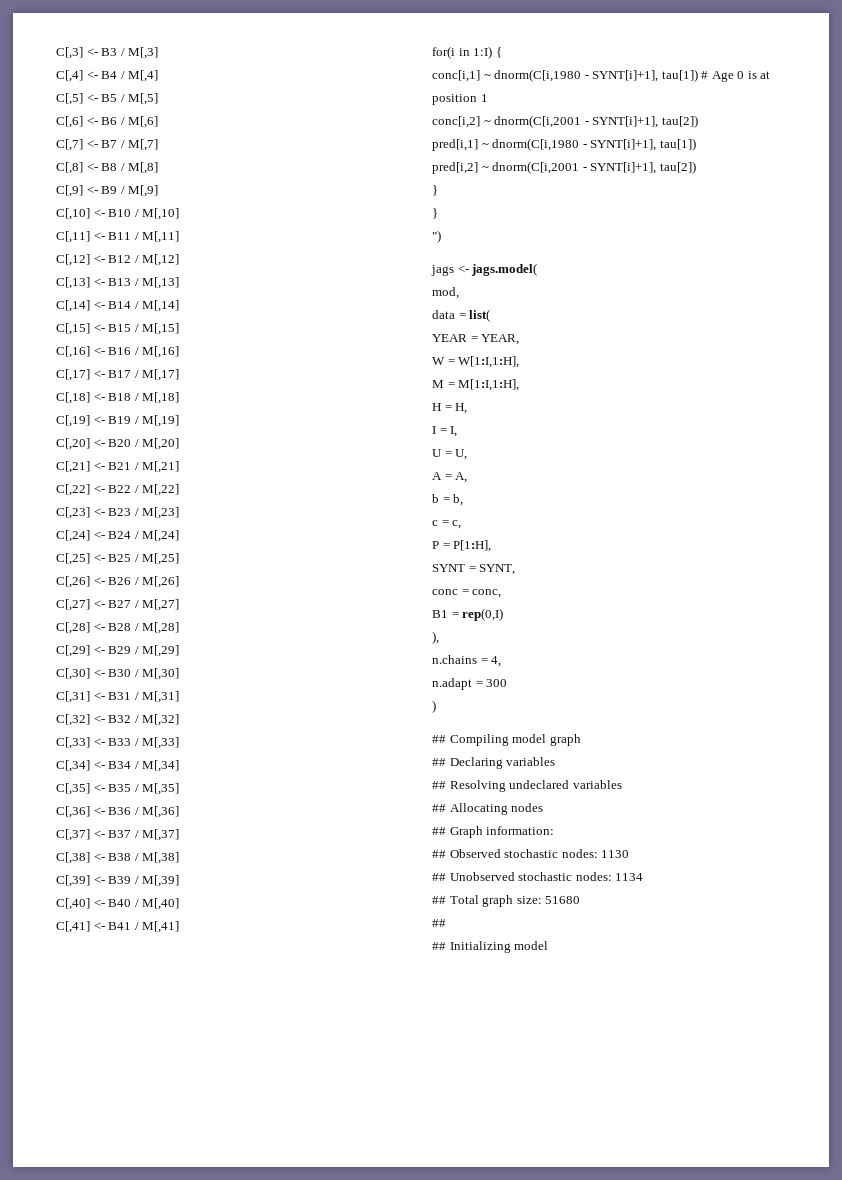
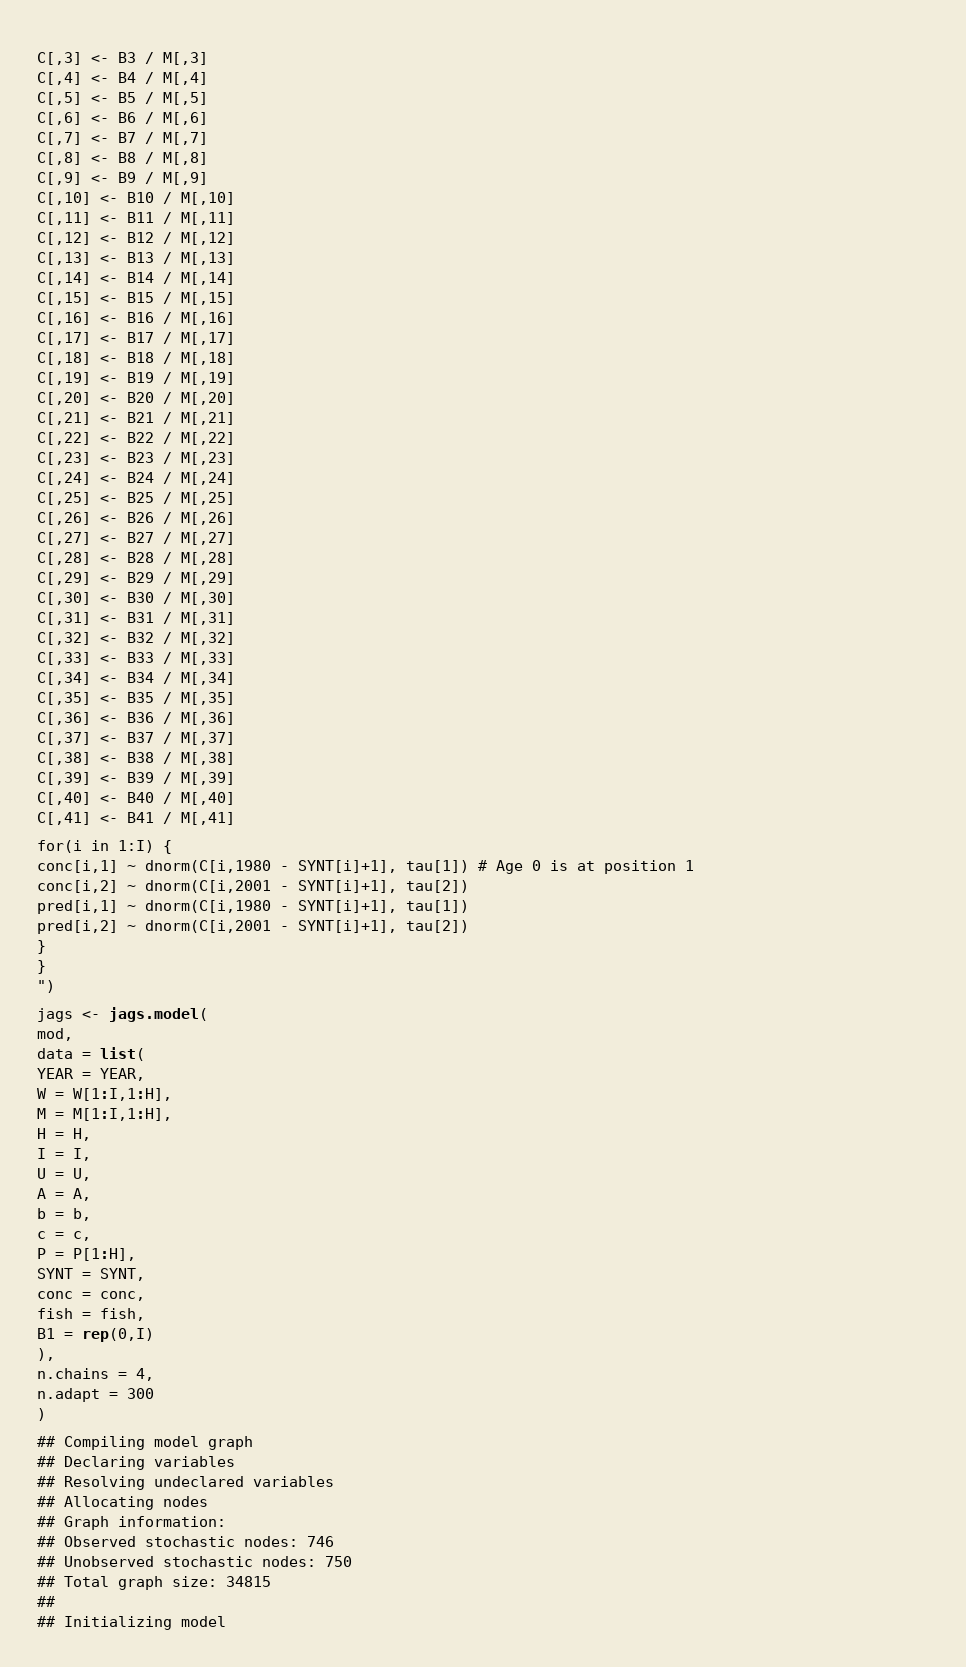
+ fish = fish,
- ## Observed stochastic nodes: 1130
+ ## Observed stochastic nodes: 746
- ## Unobserved stochastic nodes: 1134
+ ## Unobserved stochastic nodes: 750
- ## Total graph size: 51680
+ ## Total graph size: 34815

